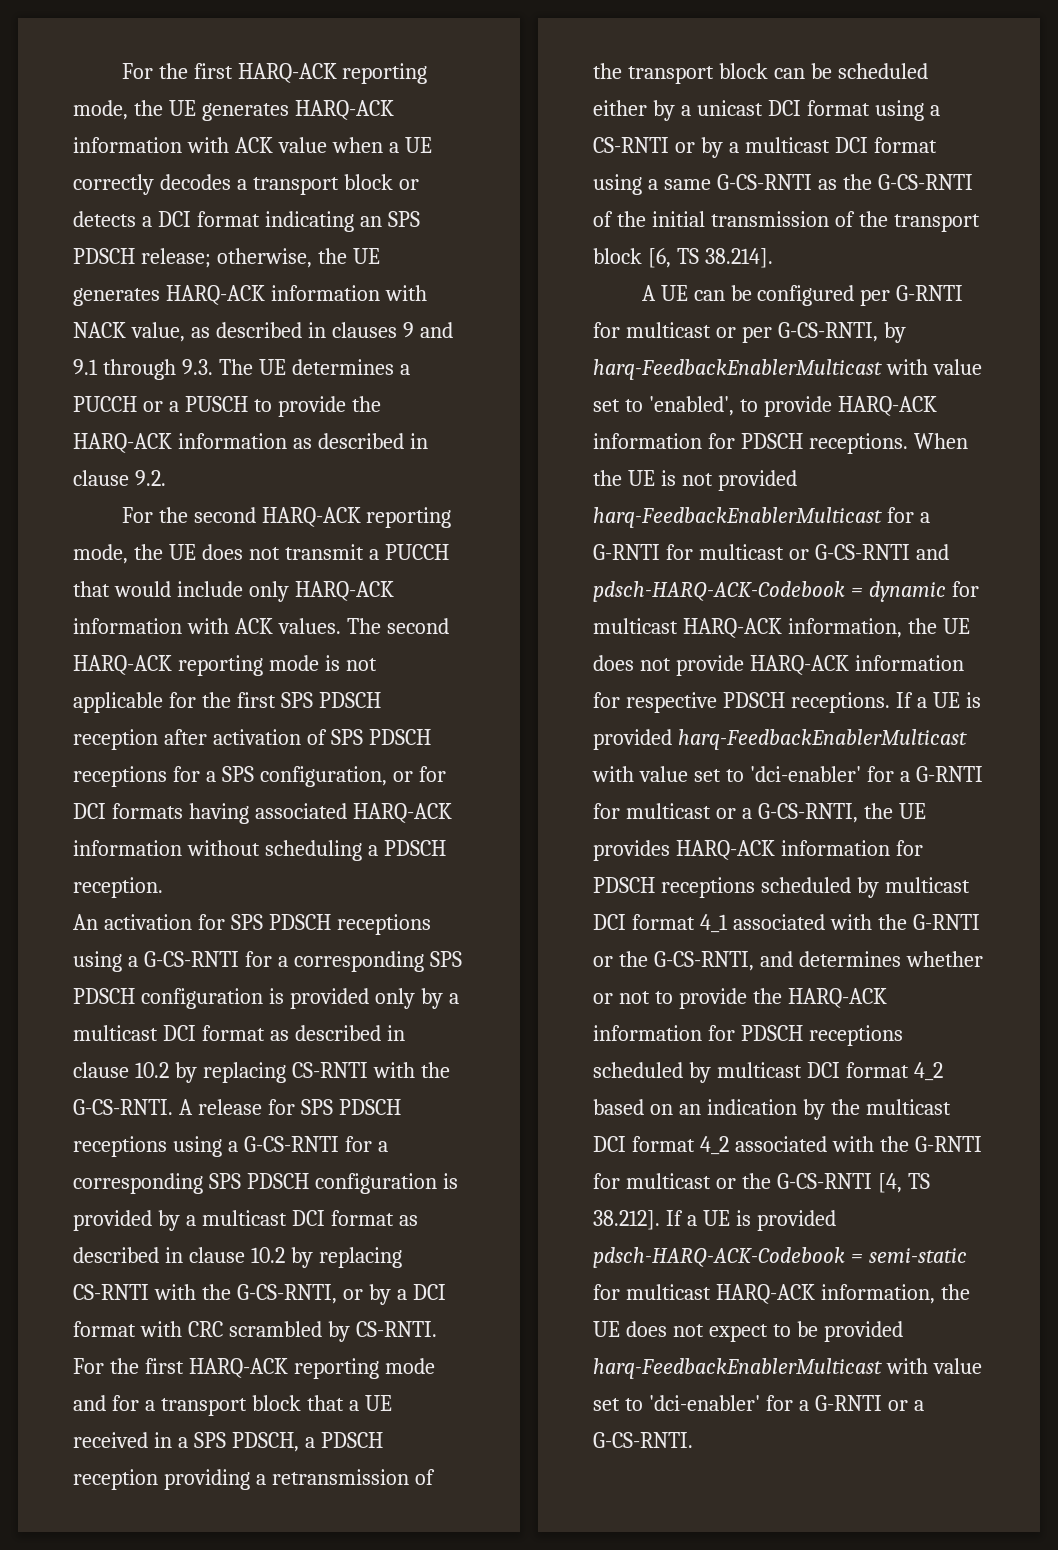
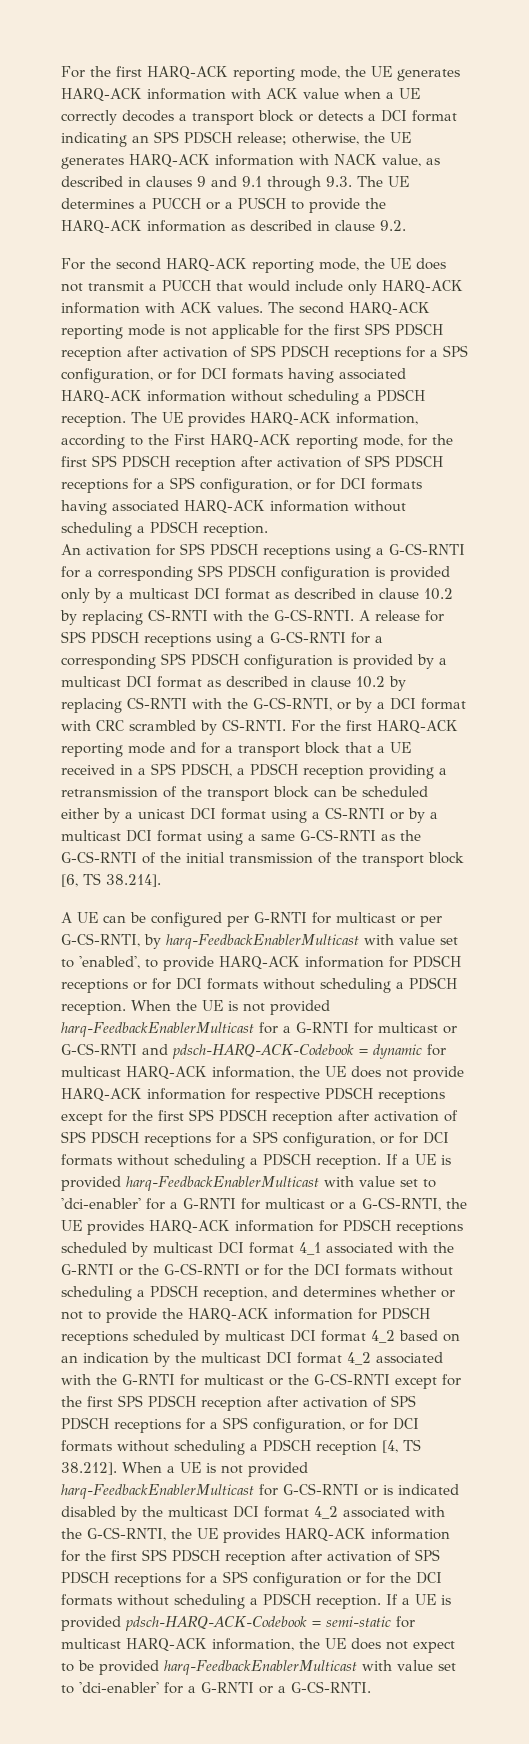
+ The UE provides HARQ-ACK information, according to the First HARQ-ACK reporting mode, for the first SPS PDSCH reception after activation of SPS PDSCH receptions for a SPS configuration, or for DCI formats having associated HARQ-ACK information without scheduling a PDSCH reception.
- A UE can be configured per G-RNTI for multicast or per G-CS-RNTI, by harq-FeedbackEnablerMulticast with value set to 'enabled', to provide HARQ-ACK information for PDSCH receptions.
+ A UE can be configured per G-RNTI for multicast or per G-CS-RNTI, by harq-FeedbackEnablerMulticast with value set to 'enabled', to provide HARQ-ACK information for PDSCH receptions or for DCI formats without scheduling a PDSCH reception.
- When the UE is not provided harq-FeedbackEnablerMulticast for a G-RNTI for multicast or G-CS-RNTI and pdsch-HARQ-ACK-Codebook = dynamic for multicast HARQ-ACK information, the UE does not provide HARQ-ACK information for respective PDSCH receptions.
+ When the UE is not provided harq-FeedbackEnablerMulticast for a G-RNTI for multicast or G-CS-RNTI and pdsch-HARQ-ACK-Codebook = dynamic for multicast HARQ-ACK information, the UE does not provide HARQ-ACK information for respective PDSCH receptions except for the first SPS PDSCH reception after activation of SPS PDSCH receptions for a SPS configuration, or for DCI formats without scheduling a PDSCH reception.
- If a UE is provided harq-FeedbackEnablerMulticast with value set to 'dci-enabler' for a G-RNTI for multicast or a G-CS-RNTI, the UE provides HARQ-ACK information for PDSCH receptions scheduled by multicast DCI format 4_1 associated with the G-RNTI or the G-CS-RNTI, and determines whether or not to provide the HARQ-ACK information for PDSCH receptions scheduled by multicast DCI format 4_2 based on an indication by the multicast DCI format 4_2 associated with the G-RNTI for multicast or the G-CS-RNTI [4, TS 38.212]. If a UE is provided pdsch-HARQ-ACK-Codebook = semi-static for multicast HARQ-ACK information, the UE does not expect to be provided harq-FeedbackEnablerMulticast with value set to 'dci-enabler' for a G-RNTI or a G-CS-RNTI.
+ If a UE is provided harq-FeedbackEnablerMulticast with value set to 'dci-enabler' for a G-RNTI for multicast or a G-CS-RNTI, the UE provides HARQ-ACK information for PDSCH receptions scheduled by multicast DCI format 4_1 associated with the G-RNTI or the G-CS-RNTI or for the DCI formats without scheduling a PDSCH reception, and determines whether or not to provide the HARQ-ACK information for PDSCH receptions scheduled by multicast DCI format 4_2 based on an indication by the multicast DCI format 4_2 associated with the G-RNTI for multicast or the G-CS-RNTI except for the first SPS PDSCH reception after activation of SPS PDSCH receptions for a SPS configuration, or for DCI formats without scheduling a PDSCH reception [4, TS 38.212]. When a UE is not provided harq-FeedbackEnablerMulticast for G-CS-RNTI or is indicated disabled by the multicast DCI format 4_2 associated with the G-CS-RNTI, the UE provides HARQ-ACK information for the first SPS PDSCH reception after activation of SPS PDSCH receptions for a SPS configuration or for the DCI formats without scheduling a PDSCH reception. If a UE is provided pdsch-HARQ-ACK-Codebook = semi-static for multicast HARQ-ACK information, the UE does not expect to be provided harq-FeedbackEnablerMulticast with value set to 'dci-enabler' for a G-RNTI or a G-CS-RNTI.

